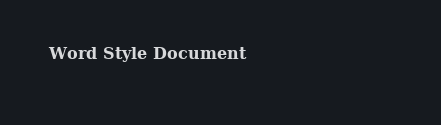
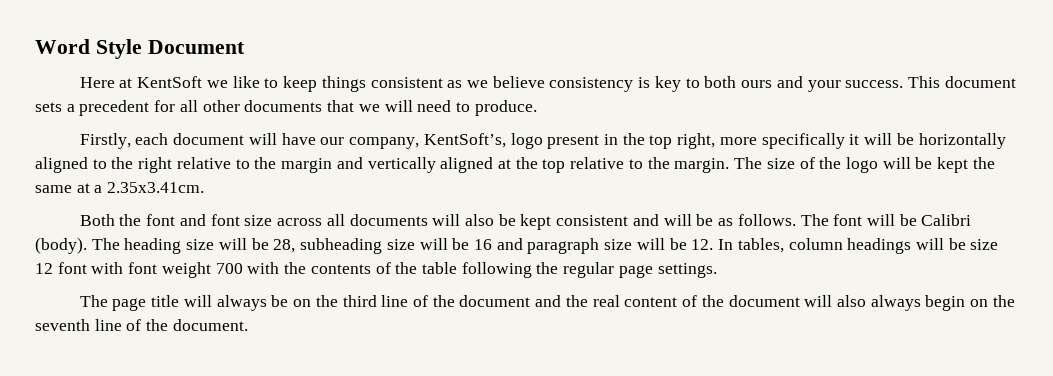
+ Here at KentSoft we like to keep things consistent as we believe consistency is key to both ours and your success. This document sets a precedent for all other documents that we will need to produce.
+ Firstly, each document will have our company, KentSoft’s, logo present in the top right, more specifically it will be horizontally aligned to the right relative to the margin and vertically aligned at the top relative to the margin. The size of the logo will be kept the same at a 2.35x3.41cm.
+ Both the font and font size across all documents will also be kept consistent and will be as follows. The font will be Calibri (body). The heading size will be 28, subheading size will be 16 and paragraph size will be 12. In tables, column headings will be size 12 font with font weight 700 with the contents of the table following the regular page settings.
+ The page title will always be on the third line of the document and the real content of the document will also always begin on the seventh line of the document.

